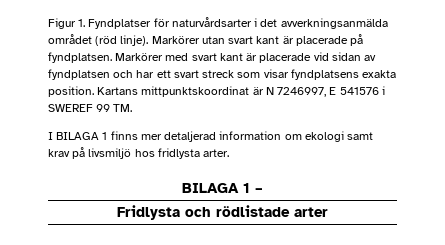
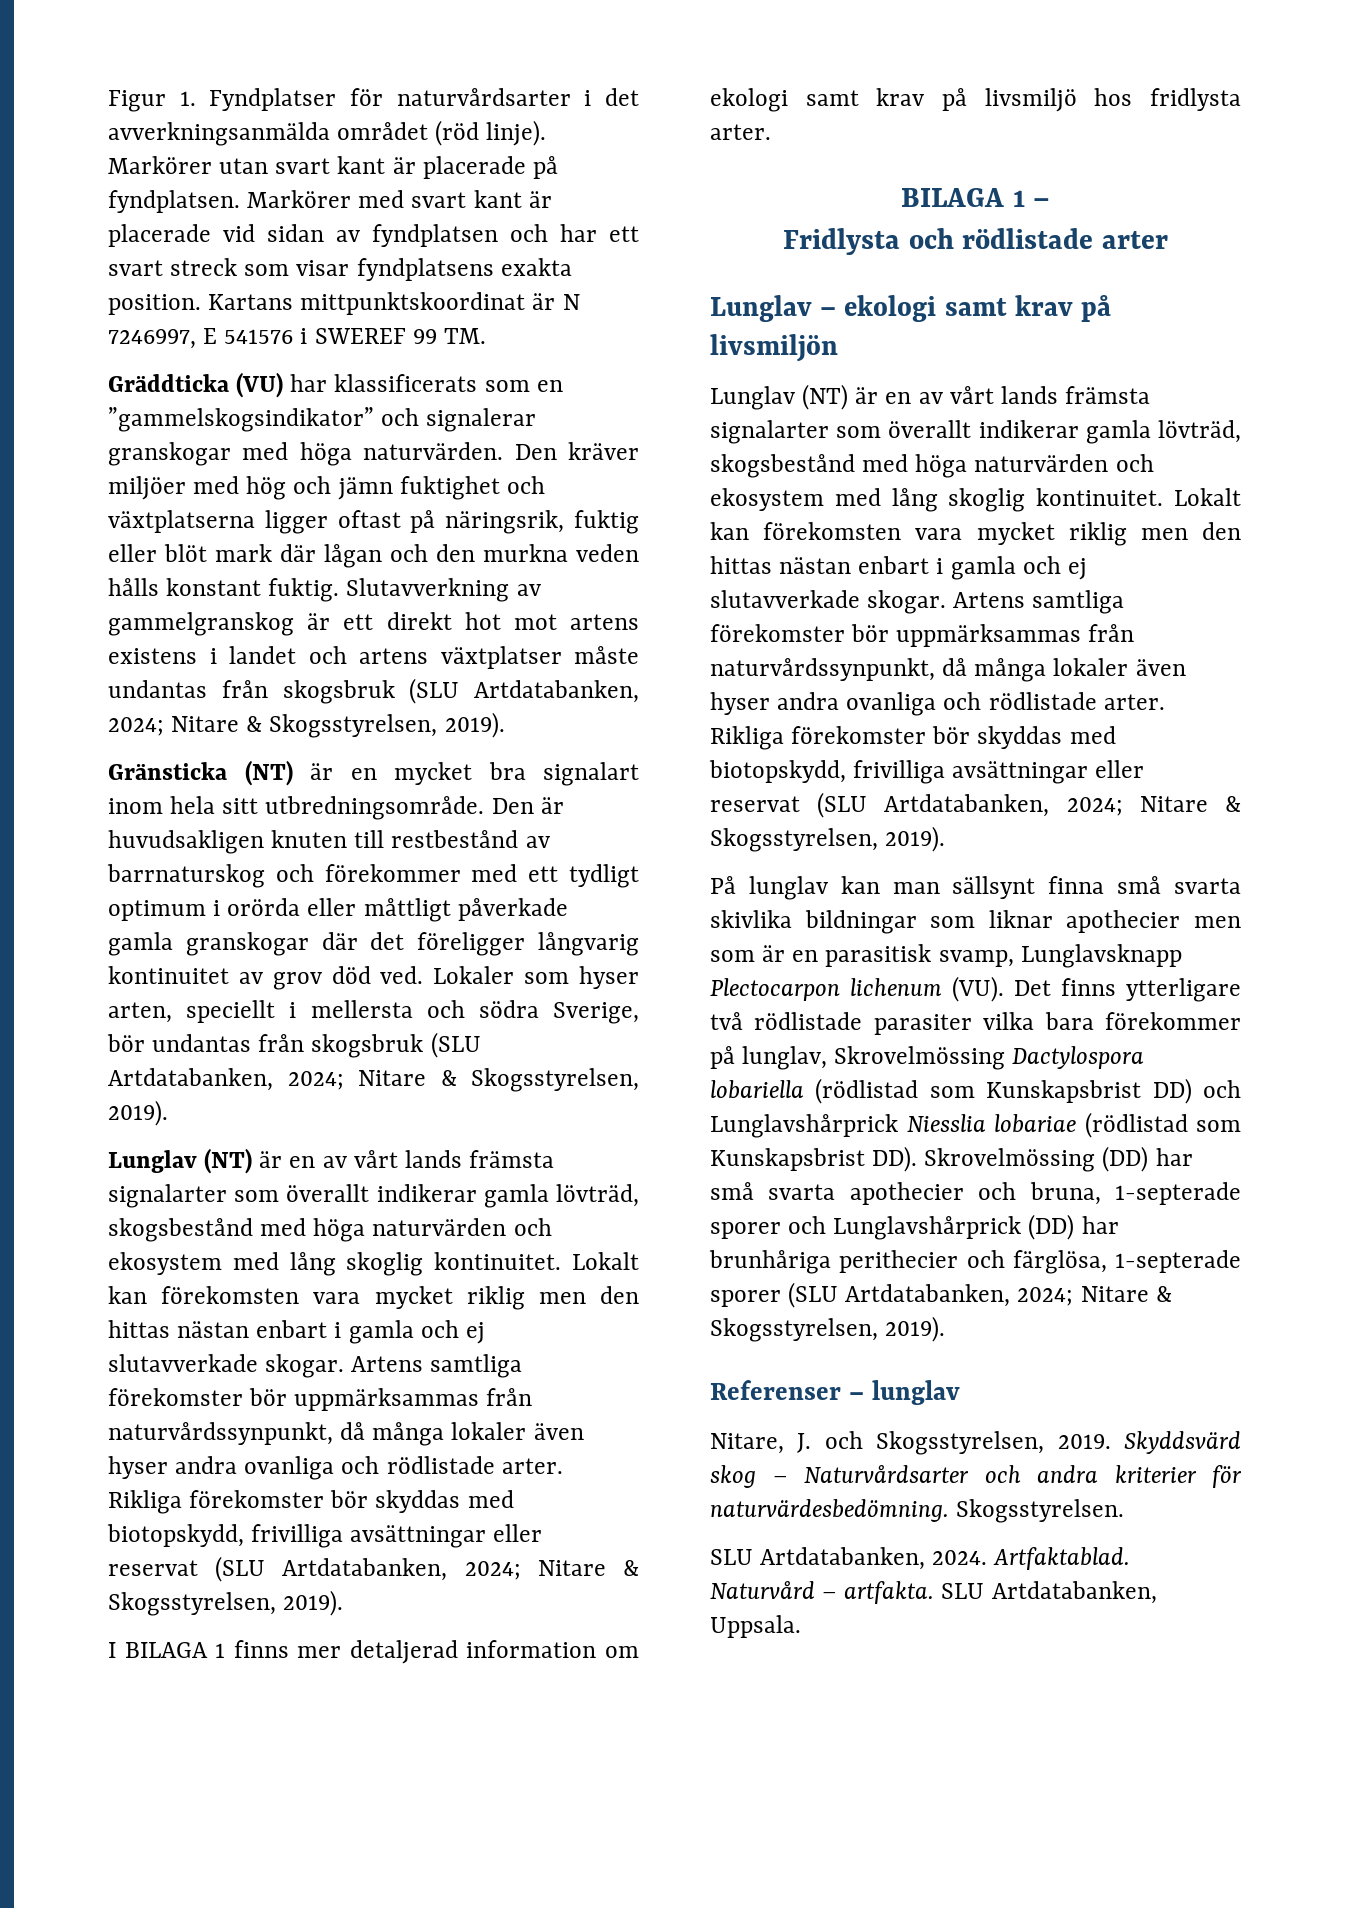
+ Gräddticka (VU) har klassificerats som en ”gammelskogsindikator” och signalerar granskogar med höga naturvärden. Den kräver miljöer med hög och jämn fuktighet och växtplatserna ligger oftast på näringsrik, fuktig eller blöt mark där lågan och den murkna veden hålls konstant fuktig. Slutavverkning av gammelgranskog är ett direkt hot mot artens existens i landet och artens växtplatser måste undantas från skogsbruk (SLU Artdatabanken, 2024; Nitare & Skogsstyrelsen, 2019).
+ Gränsticka (NT) är en mycket bra signalart inom hela sitt utbredningsområde. Den är huvudsakligen knuten till restbestånd av barrnaturskog och förekommer med ett tydligt optimum i orörda eller måttligt påverkade gamla granskogar där det föreligger långvarig kontinuitet av grov död ved. Lokaler som hyser arten, speciellt i mellersta och södra Sverige, bör undantas från skogsbruk (SLU Artdatabanken, 2024; Nitare & Skogsstyrelsen, 2019).
+ Lunglav (NT) är en av vårt lands främsta signalarter som överallt indikerar gamla lövträd, skogsbestånd med höga naturvärden och ekosystem med lång skoglig kontinuitet. Lokalt kan förekomsten vara mycket riklig men den hittas nästan enbart i gamla och ej slutavverkade skogar. Artens samtliga förekomster bör uppmärksammas från naturvårdssynpunkt, då många lokaler även hyser andra ovanliga och rödlistade arter. Rikliga förekomster bör skyddas med biotopskydd, frivilliga avsättningar eller reservat (SLU Artdatabanken, 2024; Nitare & Skogsstyrelsen, 2019).
+ Lunglav – ekologi samt krav på livsmiljön
+ Lunglav (NT) är en av vårt lands främsta signalarter som överallt indikerar gamla lövträd, skogsbestånd med höga naturvärden och ekosystem med lång skoglig kontinuitet. Lokalt kan förekomsten vara mycket riklig men den hittas nästan enbart i gamla och ej slutavverkade skogar. Artens samtliga förekomster bör uppmärksammas från naturvårdssynpunkt, då många lokaler även hyser andra ovanliga och rödlistade arter. Rikliga förekomster bör skyddas med biotopskydd, frivilliga avsättningar eller reservat (SLU Artdatabanken, 2024; Nitare & Skogsstyrelsen, 2019).
+ På lunglav kan man sällsynt finna små svarta skivlika bildningar som liknar apothecier men som är en parasitisk svamp, Lunglavsknapp Plectocarpon lichenum (VU). Det finns ytterligare två rödlistade parasiter vilka bara förekommer på lunglav, Skrovelmössing Dactylospora lobariella (rödlistad som Kunskapsbrist DD) och Lunglavshårprick Niesslia lobariae (rödlistad som Kunskapsbrist DD). Skrovelmössing (DD) har små svarta apothecier och bruna, 1-septerade sporer och Lunglavshårprick (DD) har brunhåriga perithecier och färglösa, 1-septerade sporer (SLU Artdatabanken, 2024; Nitare & Skogsstyrelsen, 2019).
+ Referenser – lunglav
+ Nitare, J. och Skogsstyrelsen, 2019. Skyddsvärd skog – Naturvårdsarter och andra kriterier för naturvärdesbedömning. Skogsstyrelsen.
+ SLU Artdatabanken, 2024. Artfaktablad. Naturvård – artfakta. SLU Artdatabanken, Uppsala.

